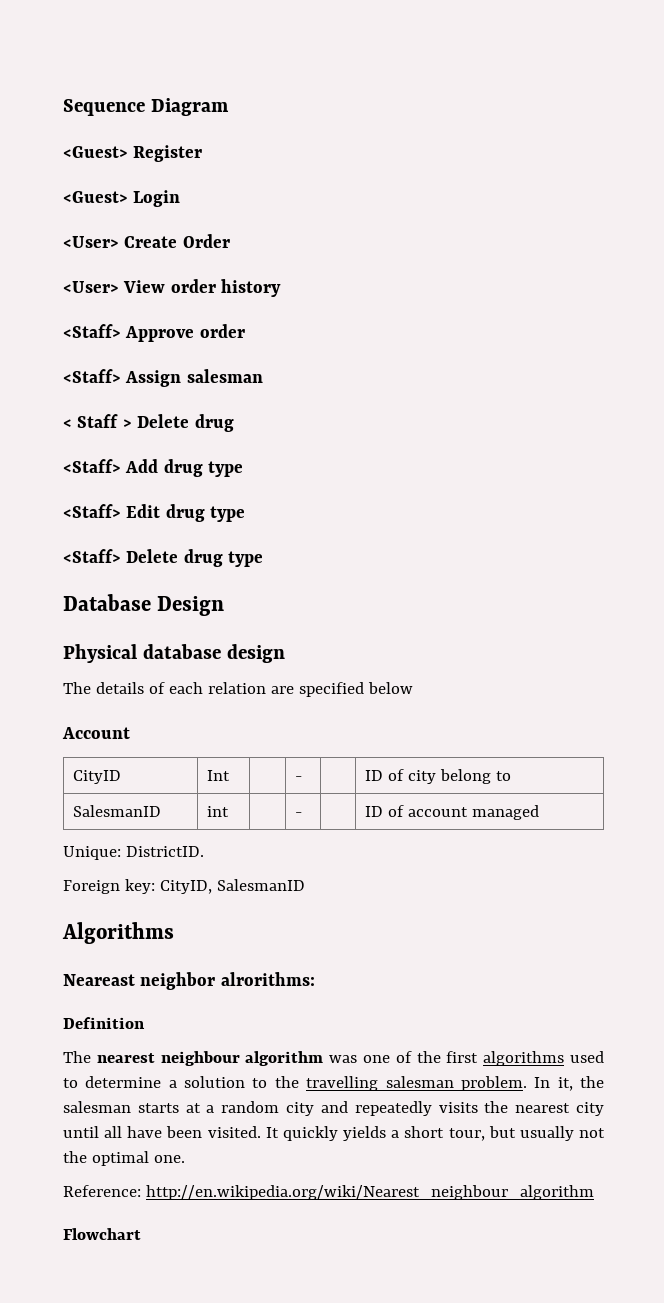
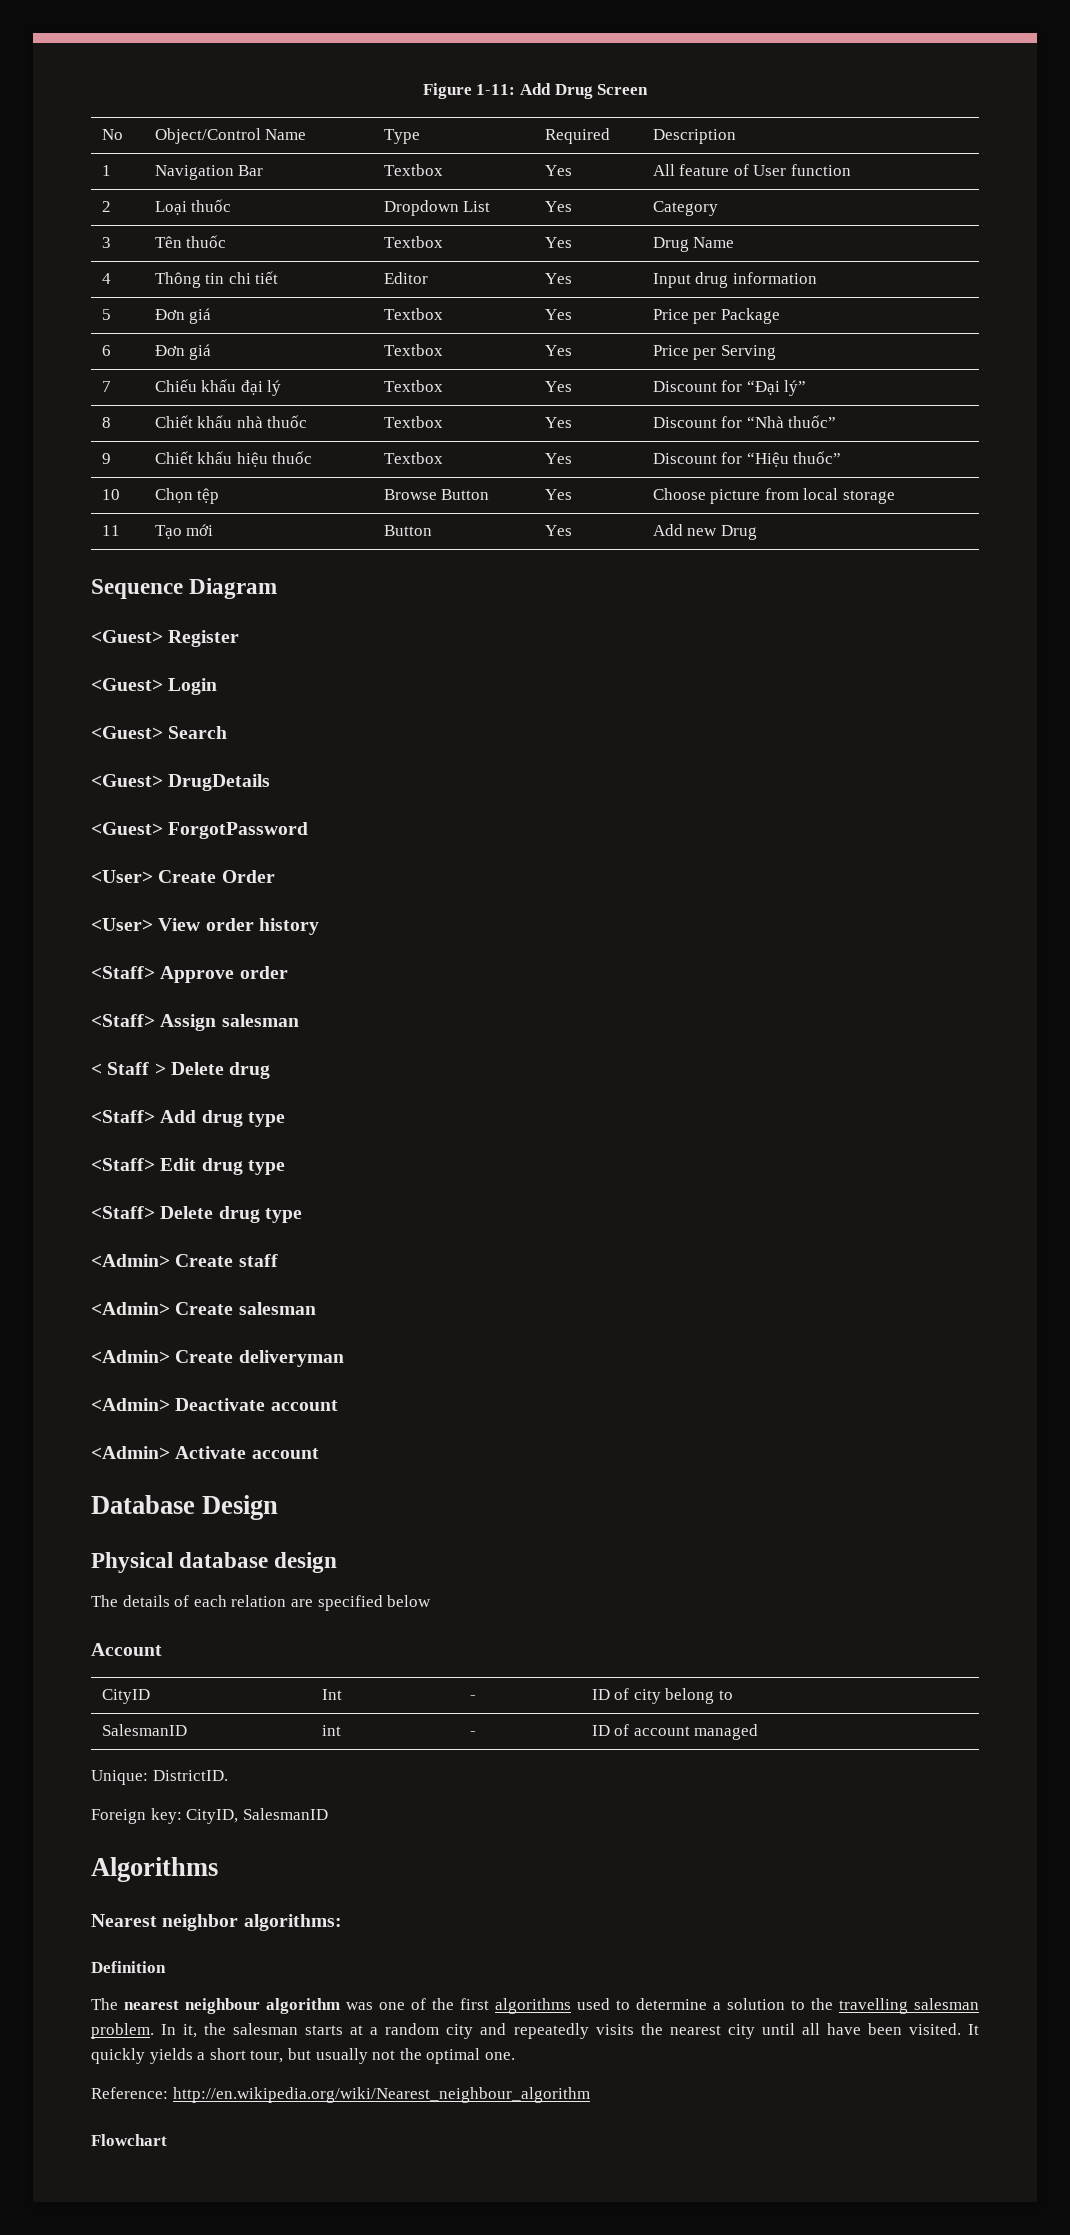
+ Figure 1-11: Add Drug Screen
+ No | Object/Control Name | Type | Required | Description
+ 1 | Navigation Bar | Textbox | Yes | All feature of User function
+ 2 | Loại thuốc | Dropdown List | Yes | Category
+ 3 | Tên thuốc | Textbox | Yes | Drug Name
+ 4 | Thông tin chi tiết | Editor | Yes | Input drug information
+ 5 | Đơn giá | Textbox | Yes | Price per Package
+ 6 | Đơn giá | Textbox | Yes | Price per Serving
+ 7 | Chiếu khấu đại lý | Textbox | Yes | Discount for “Đại lý”
+ 8 | Chiết khấu nhà thuốc | Textbox | Yes | Discount for “Nhà thuốc”
+ 9 | Chiết khấu hiệu thuốc | Textbox | Yes | Discount for “Hiệu thuốc”
+ 10 | Chọn tệp | Browse Button | Yes | Choose picture from local storage
+ 11 | Tạo mới | Button | Yes | Add new Drug
+ <Guest> Search
+ <Guest> DrugDetails
+ <Guest> ForgotPassword
+ <Admin> Create staff
+ <Admin> Create salesman
+ <Admin> Create deliveryman
+ <Admin> Deactivate account
+ <Admin> Activate account
- Neareast neighbor alrorithms:
+ Nearest neighbor algorithms:

